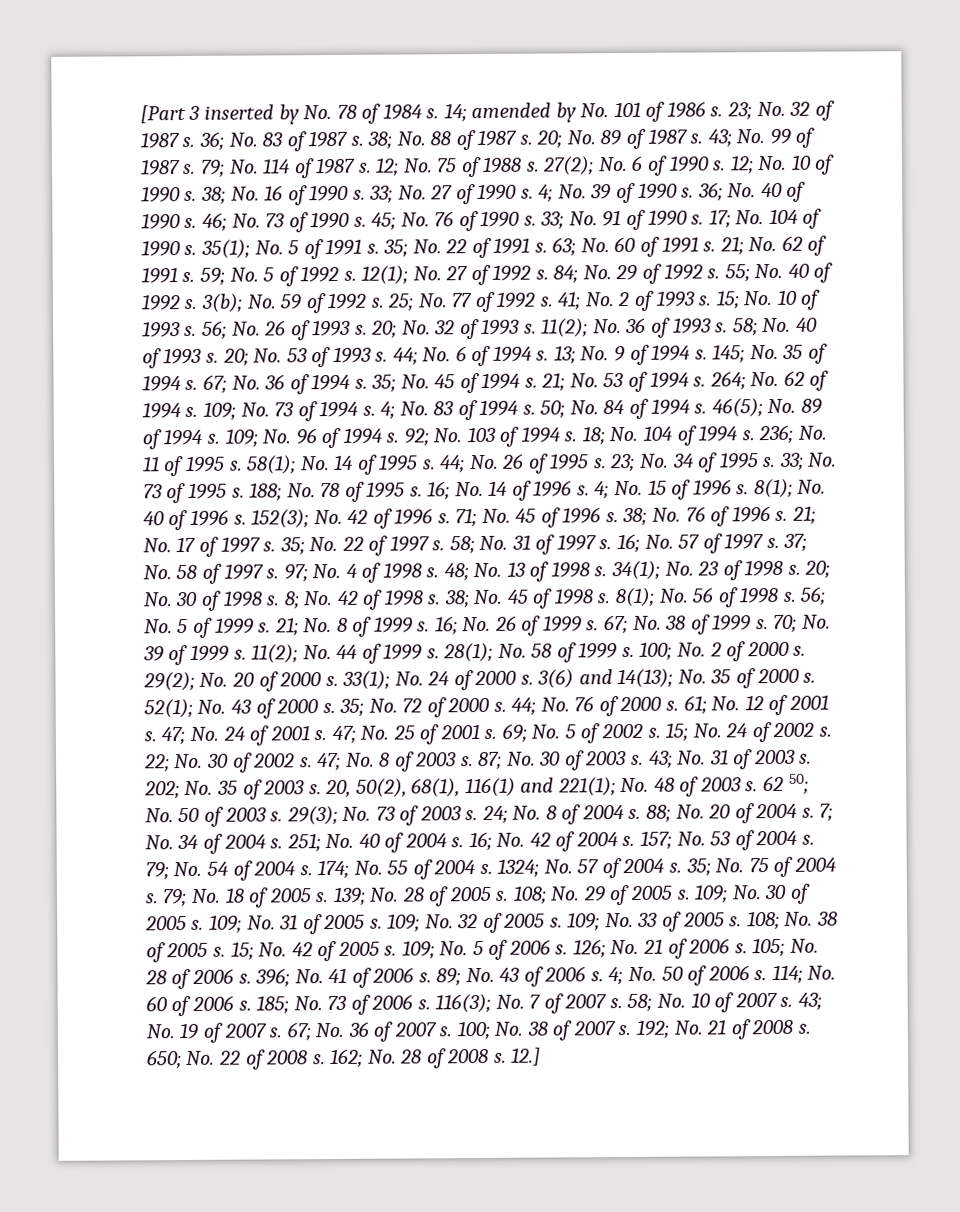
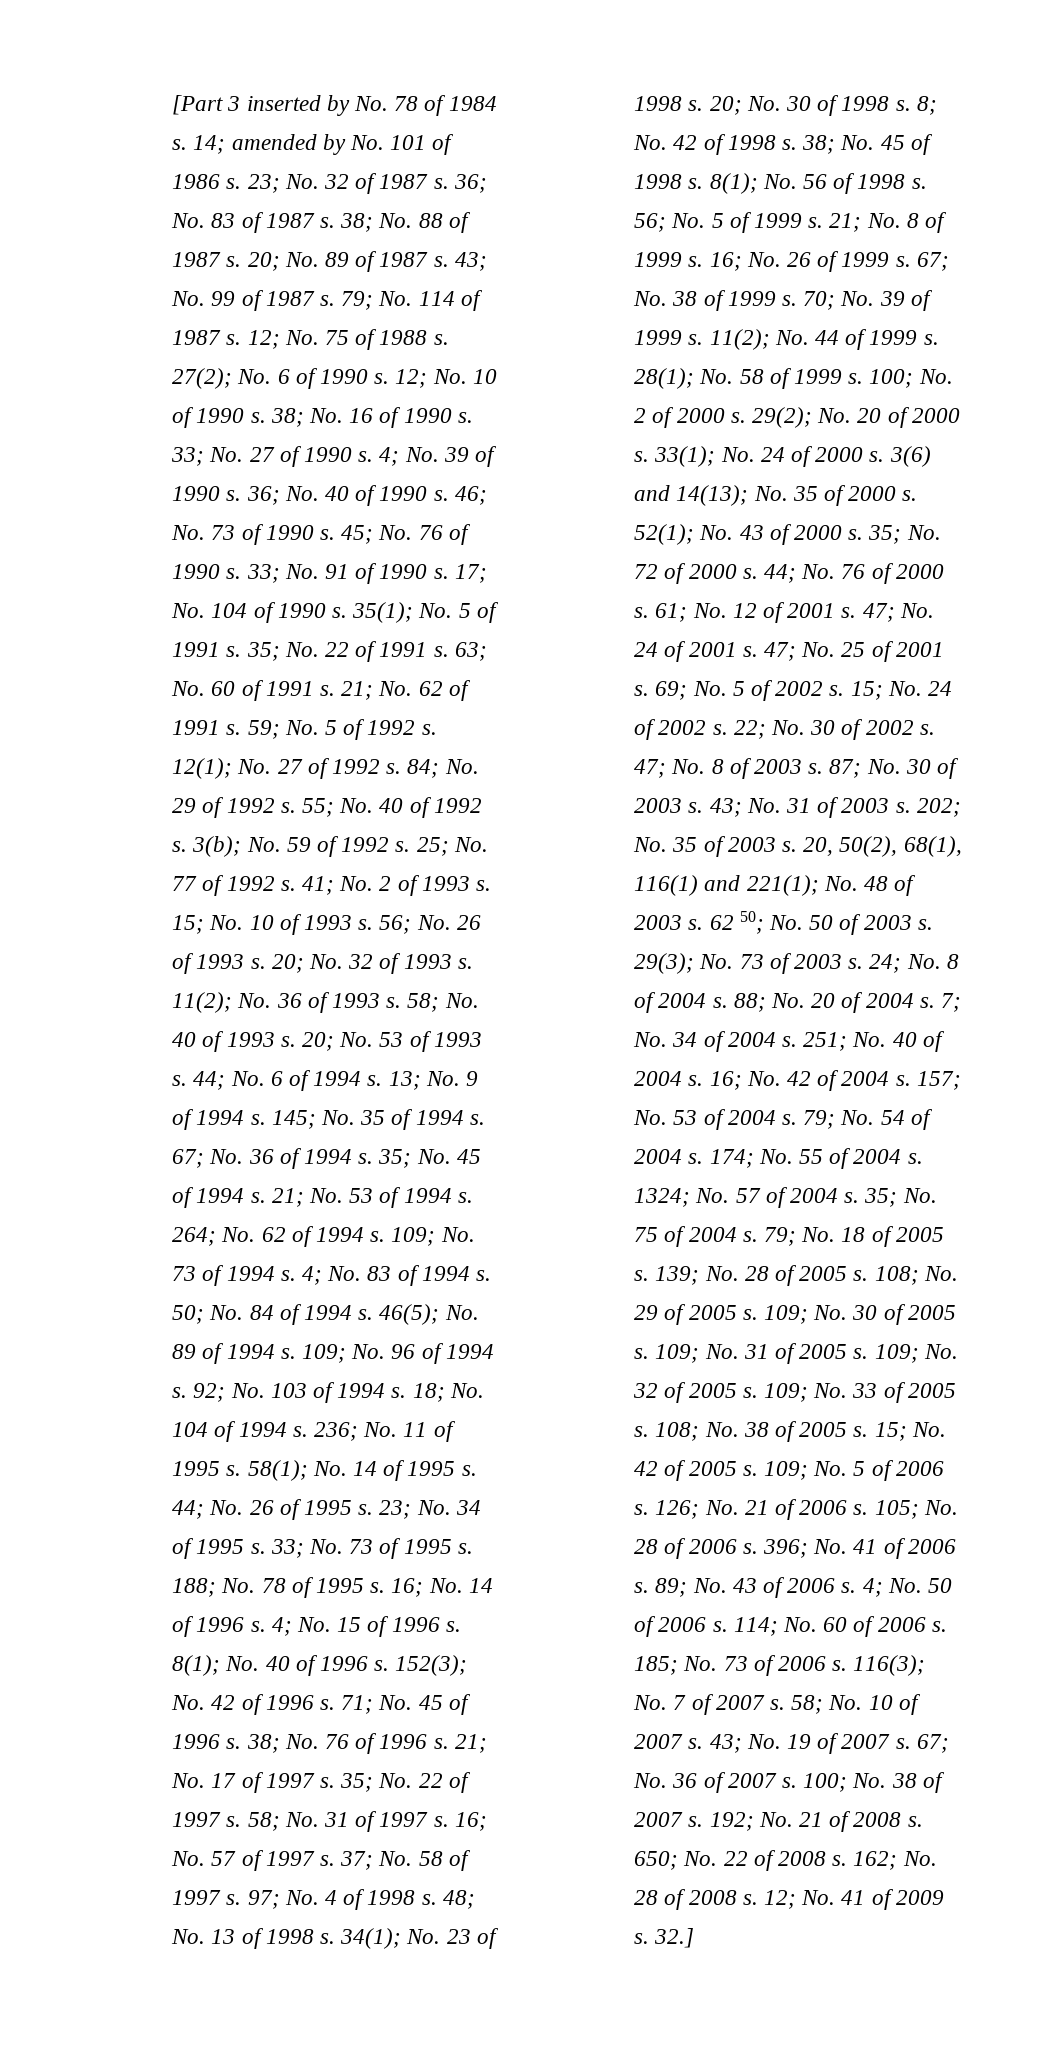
- 12.]
+ 12; No. 41 of 2009 s. 32.]

